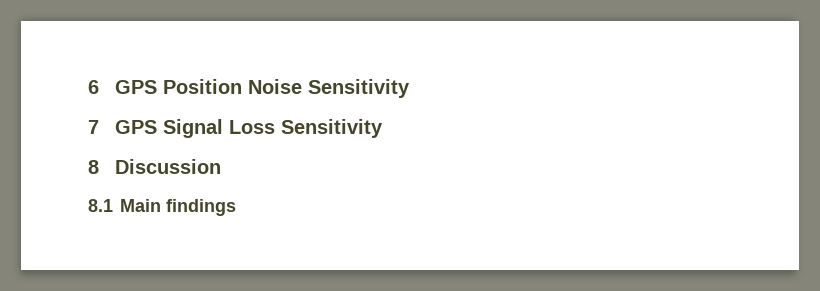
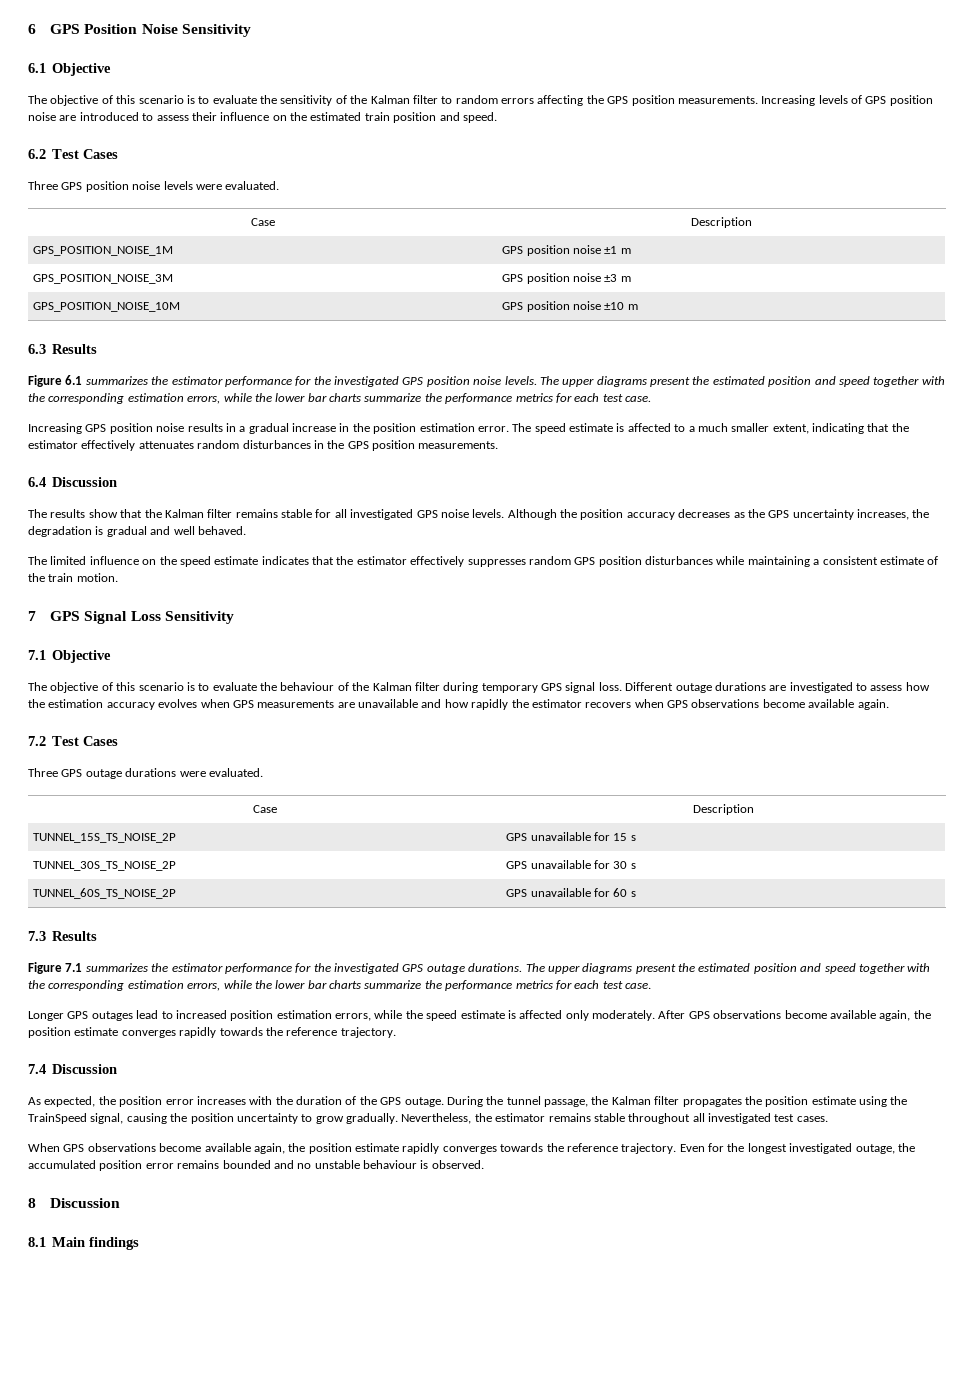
+ 6.1 Objective
+ The objective of this scenario is to evaluate the sensitivity of the Kalman filter to random errors affecting the GPS position measurements. Increasing levels of GPS position noise are introduced to assess their influence on the estimated train position and speed.
+ 6.2 Test Cases
+ Three GPS position noise levels were evaluated.
+ Case | Description
+ GPS_POSITION_NOISE_1M | GPS position noise ±1 m
+ GPS_POSITION_NOISE_3M | GPS position noise ±3 m
+ GPS_POSITION_NOISE_10M | GPS position noise ±10 m
+ 6.3 Results
+ Figure 6.1 summarizes the estimator performance for the investigated GPS position noise levels. The upper diagrams present the estimated position and speed together with the corresponding estimation errors, while the lower bar charts summarize the performance metrics for each test case.
+ Increasing GPS position noise results in a gradual increase in the position estimation error. The speed estimate is affected to a much smaller extent, indicating that the estimator effectively attenuates random disturbances in the GPS position measurements.
+ 6.4 Discussion
+ The results show that the Kalman filter remains stable for all investigated GPS noise levels. Although the position accuracy decreases as the GPS uncertainty increases, the degradation is gradual and well behaved.
+ The limited influence on the speed estimate indicates that the estimator effectively suppresses random GPS position disturbances while maintaining a consistent estimate of the train motion.
+ 7.1 Objective
+ The objective of this scenario is to evaluate the behaviour of the Kalman filter during temporary GPS signal loss. Different outage durations are investigated to assess how the estimation accuracy evolves when GPS measurements are unavailable and how rapidly the estimator recovers when GPS observations become available again.
+ 7.2 Test Cases
+ Three GPS outage durations were evaluated.
+ Case | Description
+ TUNNEL_15S_TS_NOISE_2P | GPS unavailable for 15 s
+ TUNNEL_30S_TS_NOISE_2P | GPS unavailable for 30 s
+ TUNNEL_60S_TS_NOISE_2P | GPS unavailable for 60 s
+ 7.3 Results
+ Figure 7.1 summarizes the estimator performance for the investigated GPS outage durations. The upper diagrams present the estimated position and speed together with the corresponding estimation errors, while the lower bar charts summarize the performance metrics for each test case.
+ Longer GPS outages lead to increased position estimation errors, while the speed estimate is affected only moderately. After GPS observations become available again, the position estimate converges rapidly towards the reference trajectory.
+ 7.4 Discussion
+ As expected, the position error increases with the duration of the GPS outage. During the tunnel passage, the Kalman filter propagates the position estimate using the TrainSpeed signal, causing the position uncertainty to grow gradually. Nevertheless, the estimator remains stable throughout all investigated test cases.
+ When GPS observations become available again, the position estimate rapidly converges towards the reference trajectory. Even for the longest investigated outage, the accumulated position error remains bounded and no unstable behaviour is observed.

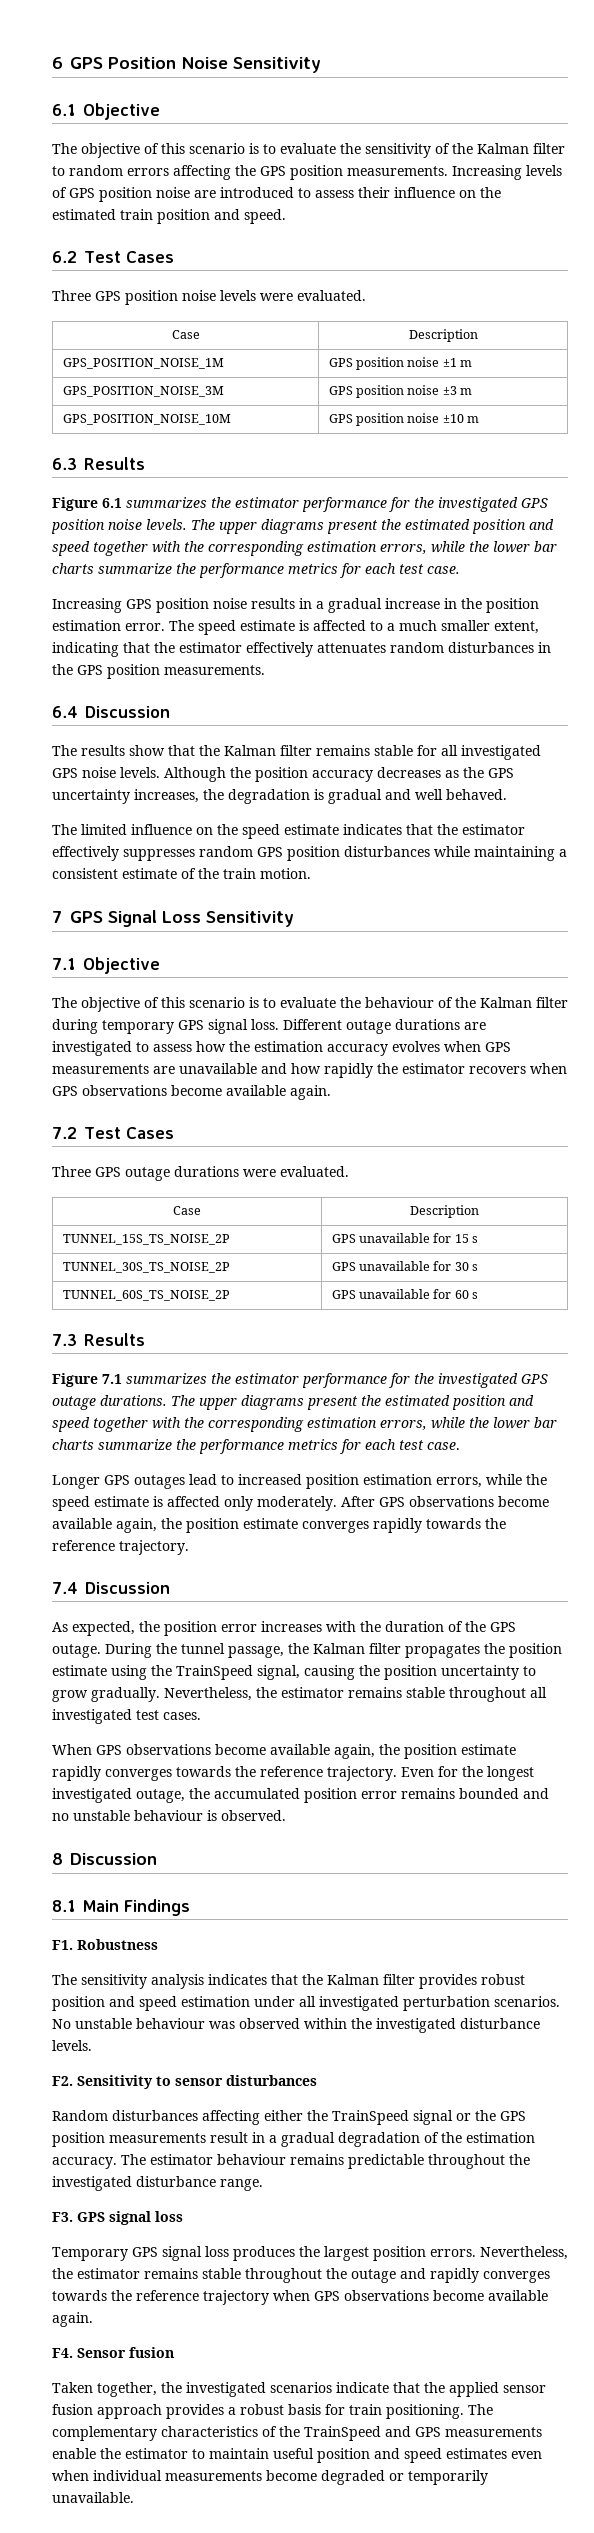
- 8.1 Main findings
+ 8.1 Main Findings
+ F1. Robustness
+ The sensitivity analysis indicates that the Kalman filter provides robust position and speed estimation under all investigated perturbation scenarios. No unstable behaviour was observed within the investigated disturbance levels.
+ F2. Sensitivity to sensor disturbances
+ Random disturbances affecting either the TrainSpeed signal or the GPS position measurements result in a gradual degradation of the estimation accuracy. The estimator behaviour remains predictable throughout the investigated disturbance range.
+ F3. GPS signal loss
+ Temporary GPS signal loss produces the largest position errors. Nevertheless, the estimator remains stable throughout the outage and rapidly converges towards the reference trajectory when GPS observations become available again.
+ F4. Sensor fusion
+ Taken together, the investigated scenarios indicate that the applied sensor fusion approach provides a robust basis for train positioning. The complementary characteristics of the TrainSpeed and GPS measurements enable the estimator to maintain useful position and speed estimates even when individual measurements become degraded or temporarily unavailable.

